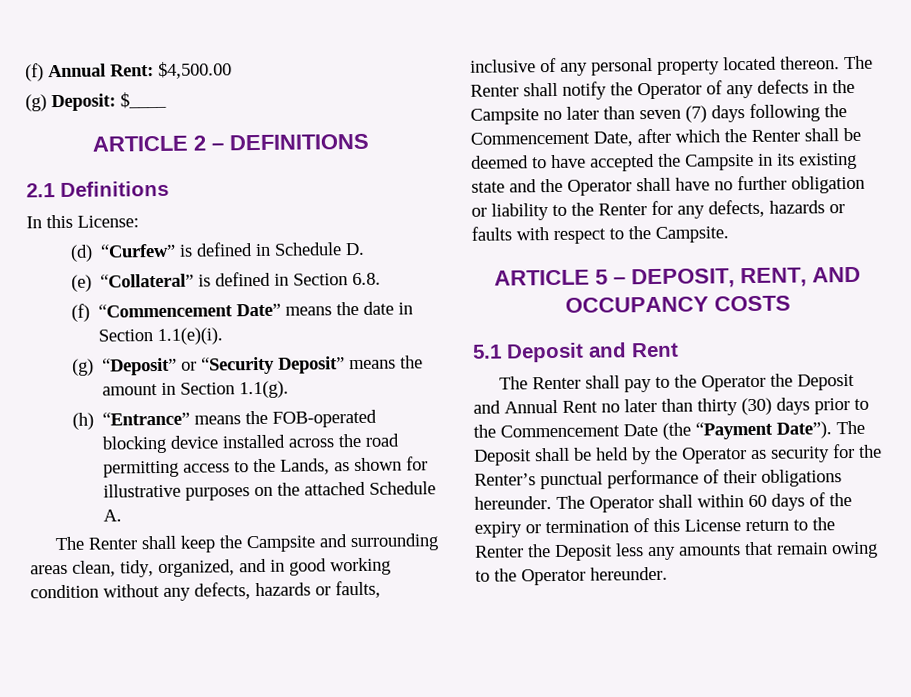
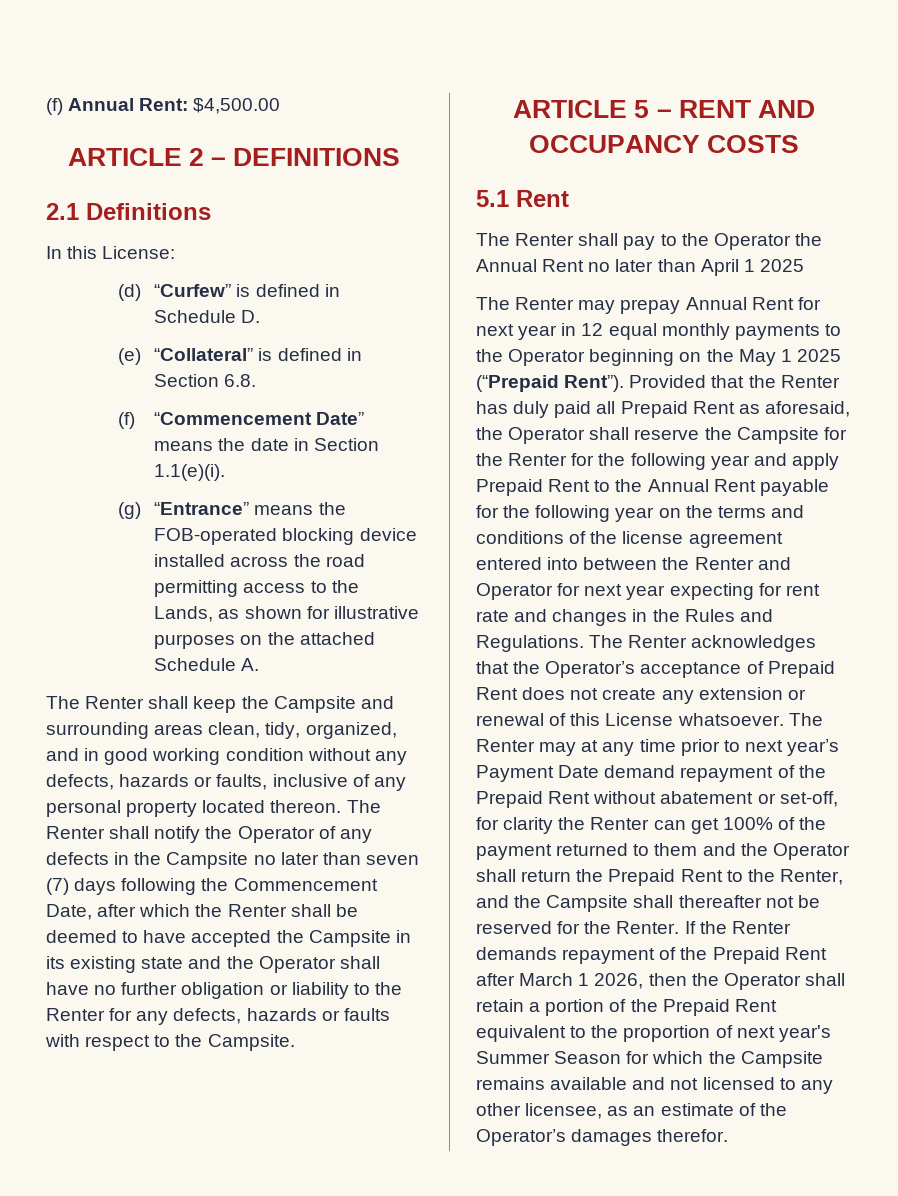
- (g) Deposit: $____
- (g) “Deposit” or “Security Deposit” means the amount in Section 1.1(g).
- (h) “Entrance” means the FOB-operated blocking device installed across the road permitting access to the Lands, as shown for illustrative purposes on the attached Schedule A.
+ (g) “Entrance” means the FOB-operated blocking device installed across the road permitting access to the Lands, as shown for illustrative purposes on the attached Schedule A.
- ARTICLE 5 – DEPOSIT, RENT, AND OCCUPANCY COSTS
+ ARTICLE 5 – RENT AND OCCUPANCY COSTS
- 5.1 Deposit and Rent
+ 5.1 Rent
- The Renter shall pay to the Operator the Deposit and Annual Rent no later than thirty (30) days prior to the Commencement Date (the “Payment Date”). The Deposit shall be held by the Operator as security for the Renter’s punctual performance of their obligations hereunder. The Operator shall within 60 days of the expiry or termination of this License return to the Renter the Deposit less any amounts that remain owing to the Operator hereunder.
+ The Renter shall pay to the Operator the Annual Rent no later than April 1 2025
+ The Renter may prepay Annual Rent for next year in 12 equal monthly payments to the Operator beginning on the May 1 2025 (“Prepaid Rent”). Provided that the Renter has duly paid all Prepaid Rent as aforesaid, the Operator shall reserve the Campsite for the Renter for the following year and apply Prepaid Rent to the Annual Rent payable for the following year on the terms and conditions of the license agreement entered into between the Renter and Operator for next year expecting for rent rate and changes in the Rules and Regulations. The Renter acknowledges that the Operator’s acceptance of Prepaid Rent does not create any extension or renewal of this License whatsoever. The Renter may at any time prior to next year’s Payment Date demand repayment of the Prepaid Rent without abatement or set-off, for clarity the Renter can get 100% of the payment returned to them and the Operator shall return the Prepaid Rent to the Renter, and the Campsite shall thereafter not be reserved for the Renter. If the Renter demands repayment of the Prepaid Rent after March 1 2026, then the Operator shall retain a portion of the Prepaid Rent equivalent to the proportion of next year's Summer Season for which the Campsite remains available and not licensed to any other licensee, as an estimate of the Operator’s damages therefor.

